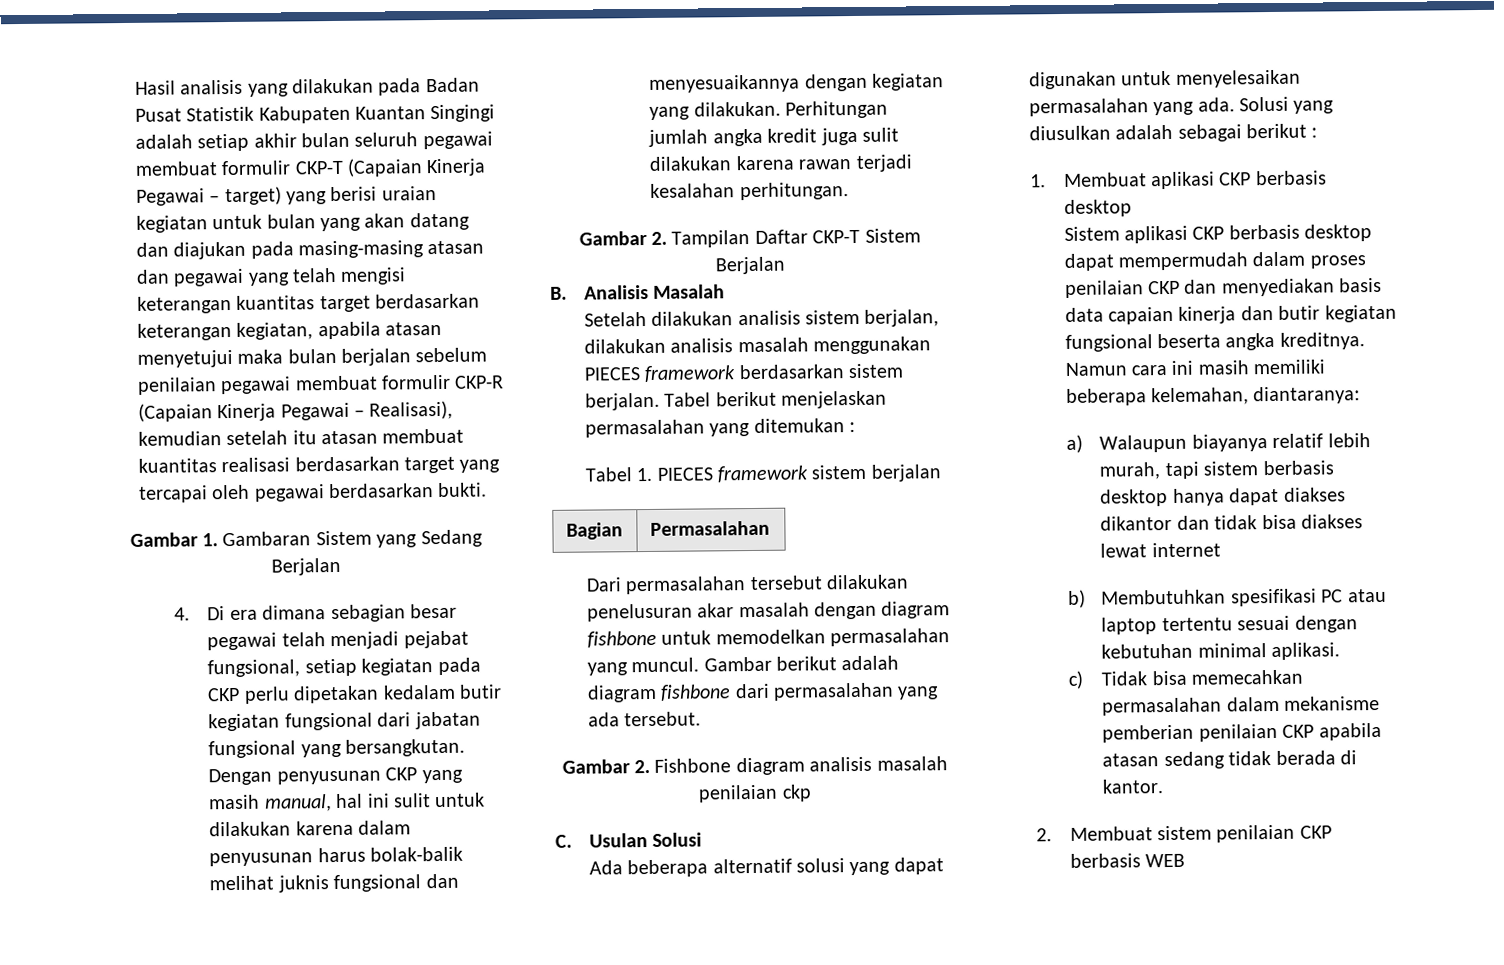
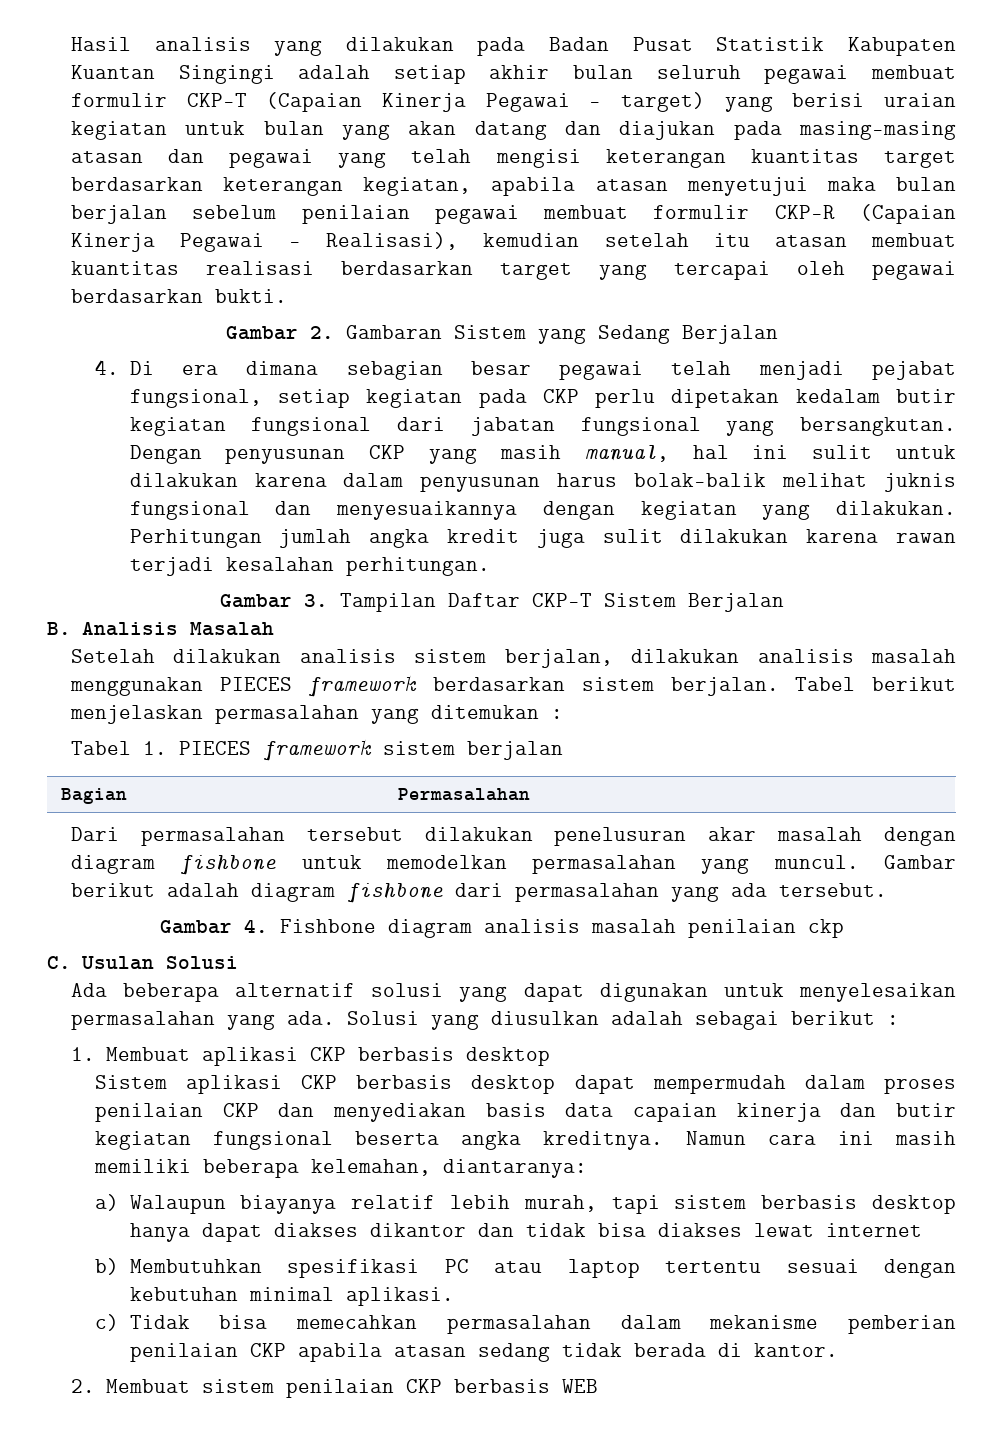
- Gambar 1. Gambaran Sistem yang Sedang Berjalan
+ Gambar 2. Gambaran Sistem yang Sedang Berjalan
- Gambar 2. Tampilan Daftar CKP-T Sistem Berjalan
+ Gambar 3. Tampilan Daftar CKP-T Sistem Berjalan
- Gambar 2. Fishbone diagram analisis masalah penilaian ckp
+ Gambar 4. Fishbone diagram analisis masalah penilaian ckp

